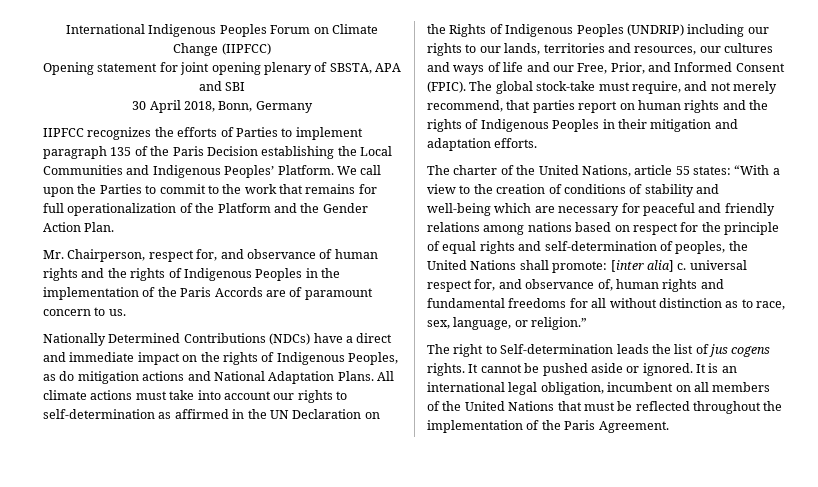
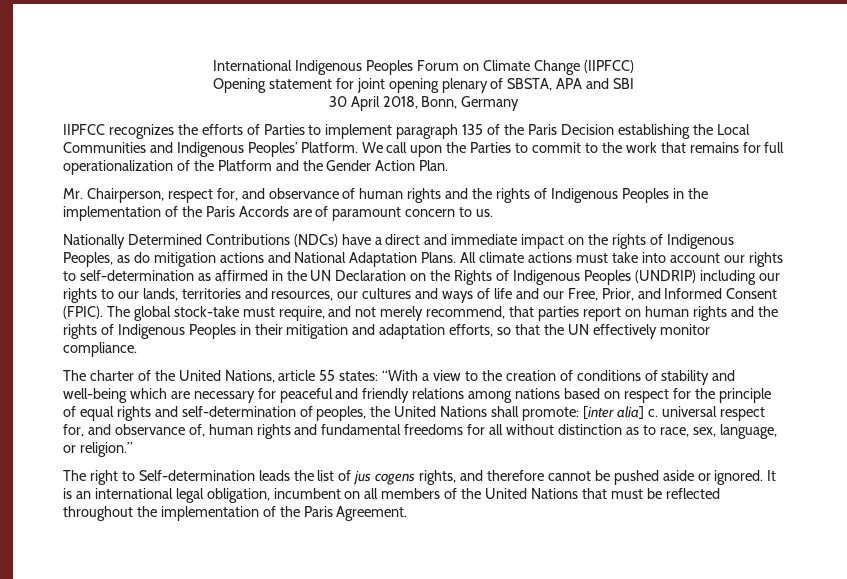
- The global stock-take must require, and not merely recommend, that parties report on human rights and the rights of Indigenous Peoples in their mitigation and adaptation efforts.
+ The global stock-take must require, and not merely recommend, that parties report on human rights and the rights of Indigenous Peoples in their mitigation and adaptation efforts, so that the UN effectively monitor compliance.
- The right to Self-determination leads the list of jus cogens rights. It cannot be pushed aside or ignored.
+ The right to Self-determination leads the list of jus cogens rights, and therefore cannot be pushed aside or ignored.

